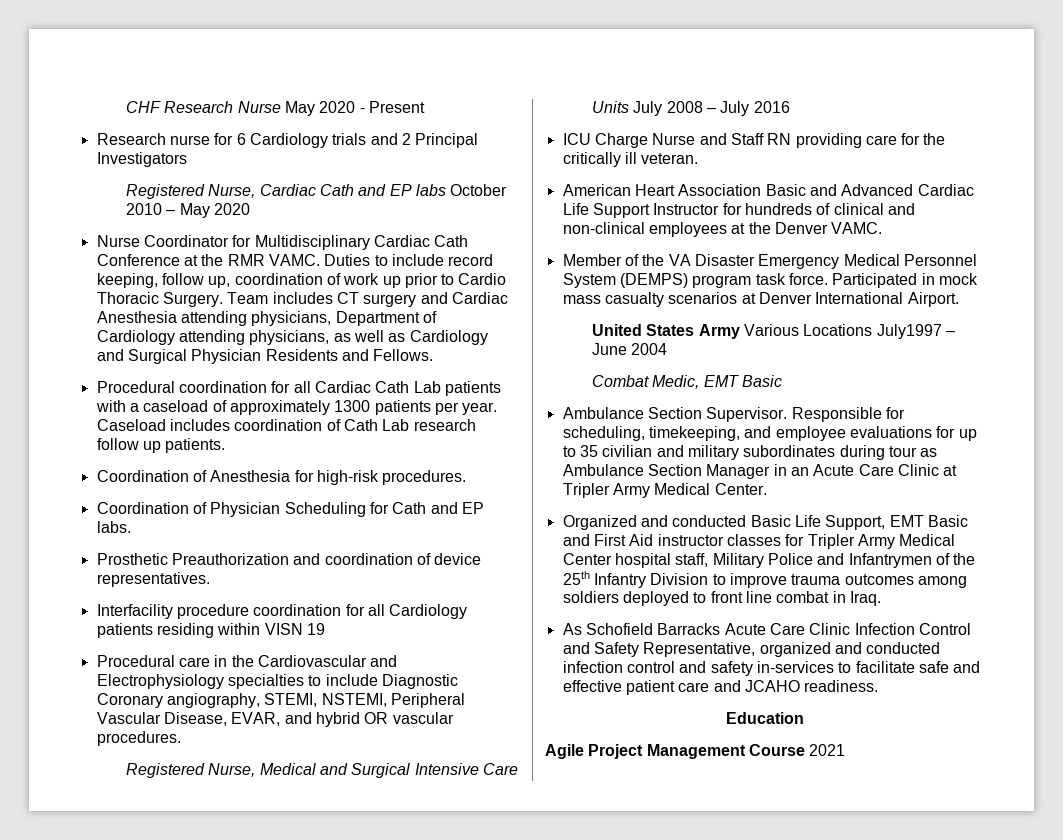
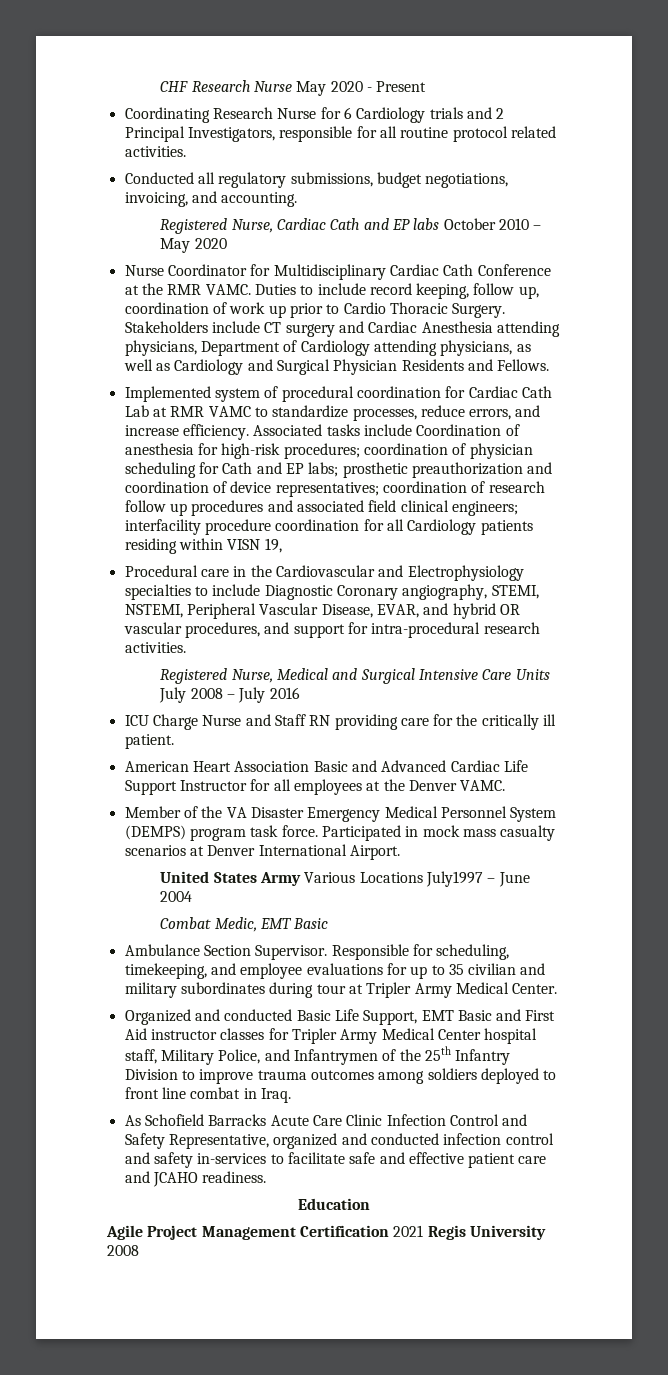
- Research nurse for 6 Cardiology trials and 2 Principal Investigators
+ Coordinating Research Nurse for 6 Cardiology trials and 2 Principal Investigators, responsible for all routine protocol related activities.
+ Conducted all regulatory submissions, budget negotiations, invoicing, and accounting.
- Team includes CT surgery and Cardiac Anesthesia attending physicians, Department of Cardiology attending physicians, as well as Cardiology and Surgical Physician Residents and Fellows.
+ Stakeholders include CT surgery and Cardiac Anesthesia attending physicians, Department of Cardiology attending physicians, as well as Cardiology and Surgical Physician Residents and Fellows.
- Procedural coordination for all Cardiac Cath Lab patients with a caseload of approximately 1300 patients per year. Caseload includes coordination of Cath Lab research follow up patients.
- Coordination of Anesthesia for high-risk procedures.
- Coordination of Physician Scheduling for Cath and EP labs.
- Prosthetic Preauthorization and coordination of device representatives.
- Interfacility procedure coordination for all Cardiology patients residing within VISN 19
+ Implemented system of procedural coordination for Cardiac Cath Lab at RMR VAMC to standardize processes, reduce errors, and increase efficiency. Associated tasks include Coordination of anesthesia for high-risk procedures; coordination of physician scheduling for Cath and EP labs; prosthetic preauthorization and coordination of device representatives; coordination of research follow up procedures and associated field clinical engineers; interfacility procedure coordination for all Cardiology patients residing within VISN 19,
- Procedural care in the Cardiovascular and Electrophysiology specialties to include Diagnostic Coronary angiography, STEMI, NSTEMI, Peripheral Vascular Disease, EVAR, and hybrid OR vascular procedures.
+ Procedural care in the Cardiovascular and Electrophysiology specialties to include Diagnostic Coronary angiography, STEMI, NSTEMI, Peripheral Vascular Disease, EVAR, and hybrid OR vascular procedures, and support for intra-procedural research activities.
- ICU Charge Nurse and Staff RN providing care for the critically ill veteran.
+ ICU Charge Nurse and Staff RN providing care for the critically ill patient.
- American Heart Association Basic and Advanced Cardiac Life Support Instructor for hundreds of clinical and non-clinical employees at the Denver VAMC.
+ American Heart Association Basic and Advanced Cardiac Life Support Instructor for all employees at the Denver VAMC.
- Responsible for scheduling, timekeeping, and employee evaluations for up to 35 civilian and military subordinates during tour as Ambulance Section Manager in an Acute Care Clinic at Tripler Army Medical Center.
+ Responsible for scheduling, timekeeping, and employee evaluations for up to 35 civilian and military subordinates during tour at Tripler Army Medical Center.
- Organized and conducted Basic Life Support, EMT Basic and First Aid instructor classes for Tripler Army Medical Center hospital staff, Military Police and Infantrymen of the 25th Infantry Division to improve trauma outcomes among soldiers deployed to front line combat in Iraq.
+ Organized and conducted Basic Life Support, EMT Basic and First Aid instructor classes for Tripler Army Medical Center hospital staff, Military Police, and Infantrymen of the 25th Infantry Division to improve trauma outcomes among soldiers deployed to front line combat in Iraq.
- Agile Project Management Course 2021
+ Agile Project Management Certification 2021 Regis University 2008

